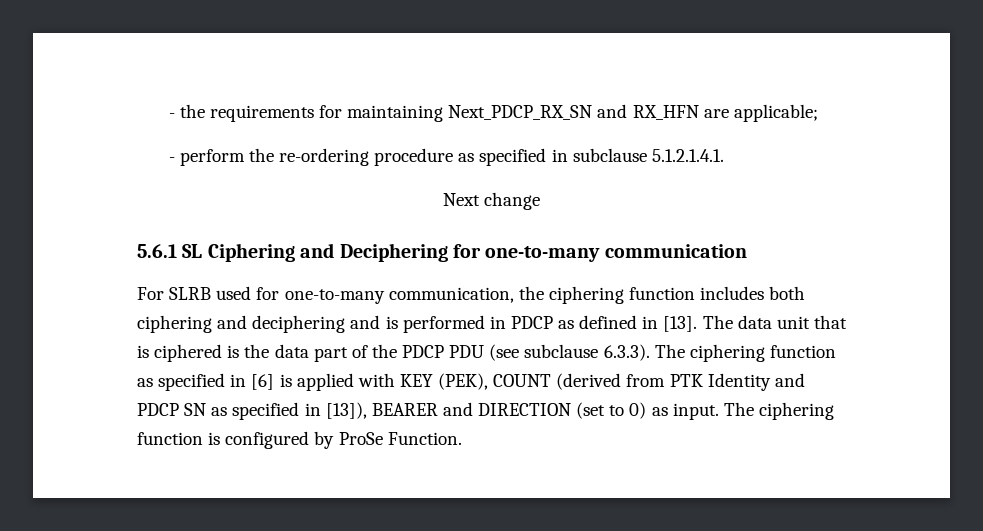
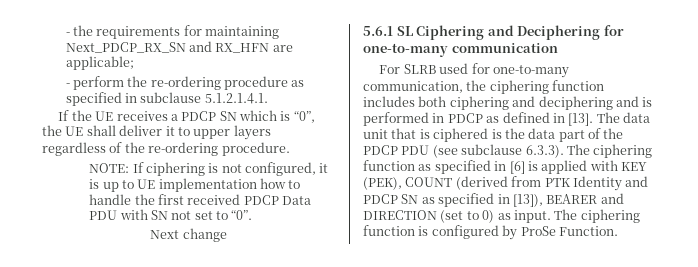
+ If the UE receives a PDCP SN which is “0”, the UE shall deliver it to upper layers regardless of the re-ordering procedure.
+ NOTE: If ciphering is not configured, it is up to UE implementation how to handle the first received PDCP Data PDU with SN not set to “0”.

